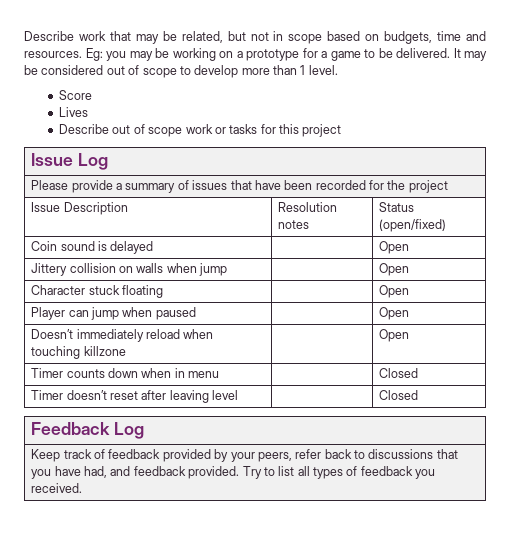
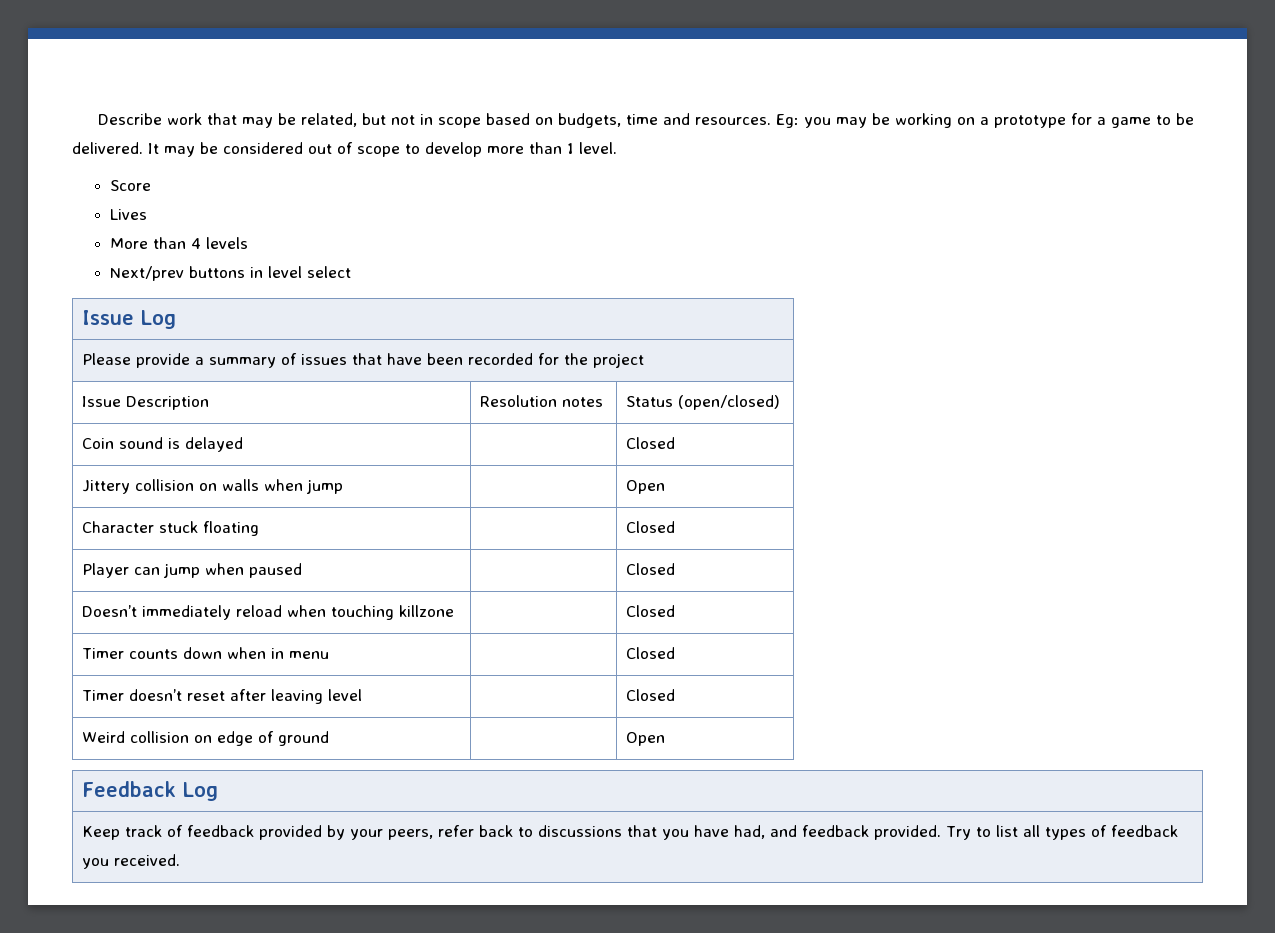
- Describe out of scope work or tasks for this project
+ More than 4 levels
+ Next/prev buttons in level select
- Issue Description | Resolution notes | Status (open/fixed)
+ Issue Description | Resolution notes | Status (open/closed)
- Coin sound is delayed | | Open
+ Coin sound is delayed | | Closed
- Character stuck floating | | Open
+ Character stuck floating | | Closed
- Player can jump when paused | | Open
+ Player can jump when paused | | Closed
- Doesn’t immediately reload when touching killzone | | Open
+ Doesn’t immediately reload when touching killzone | | Closed
+ Weird collision on edge of ground | | Open

